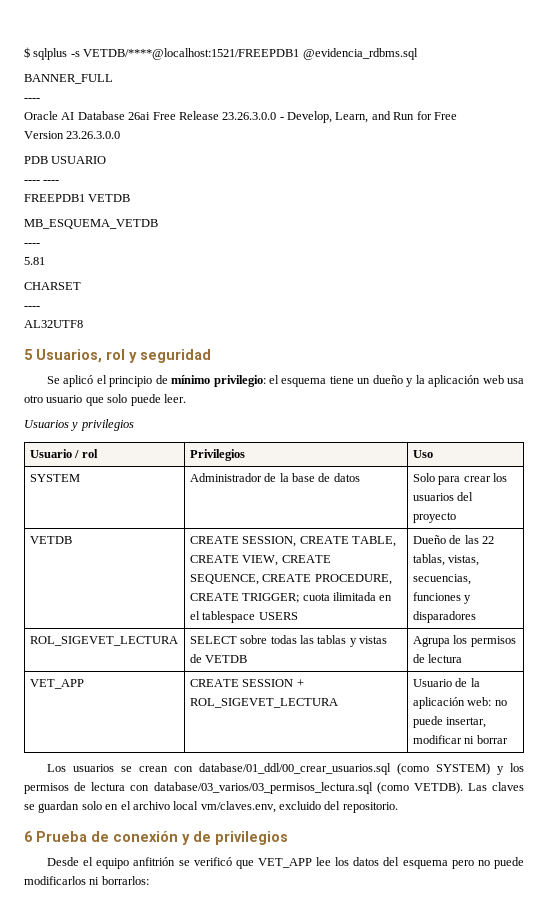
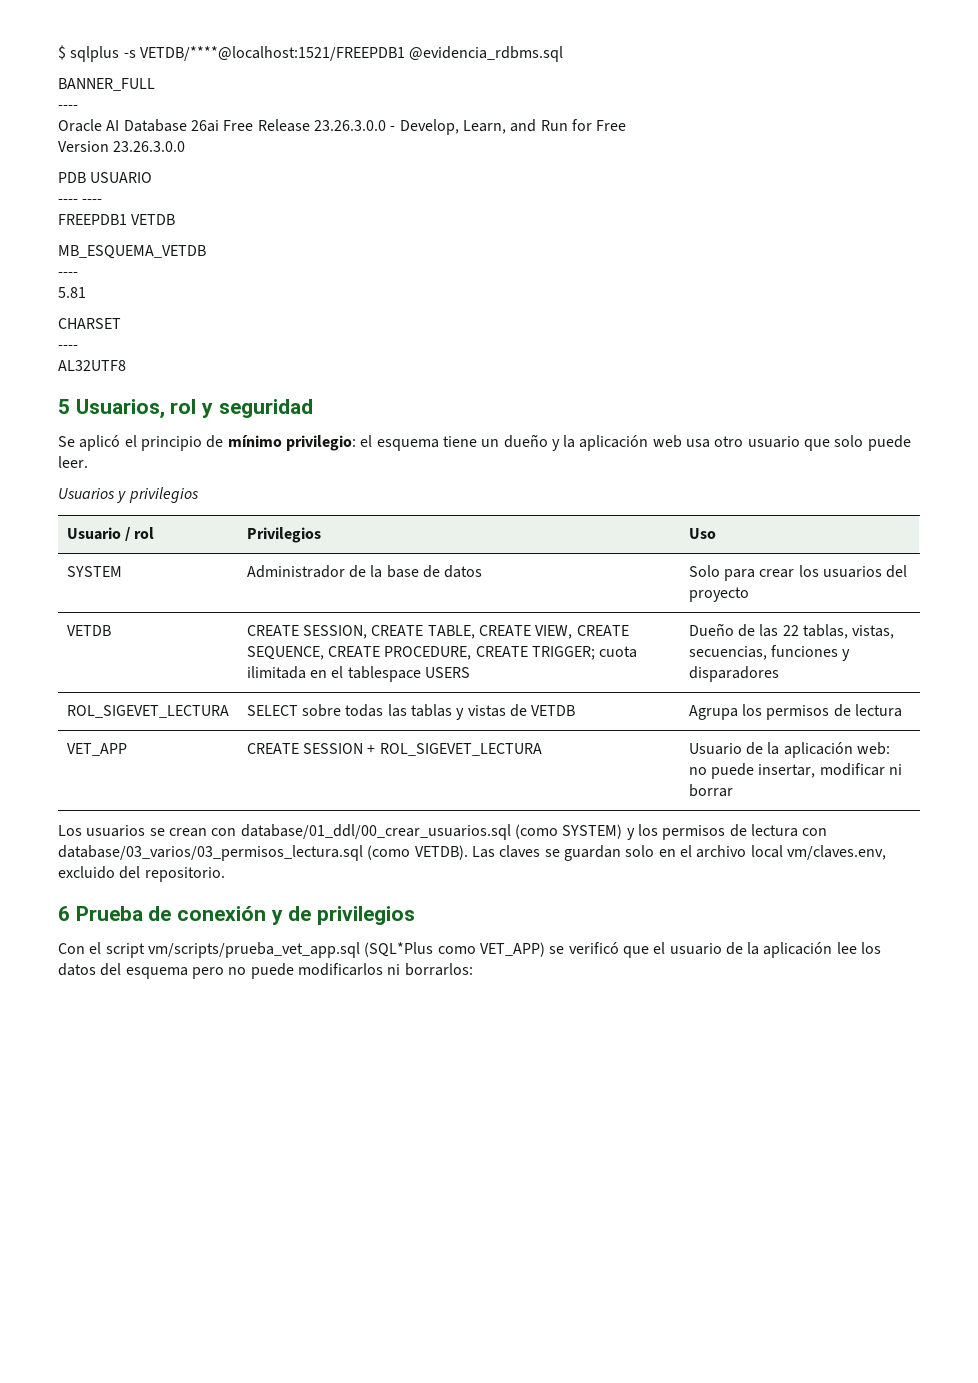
- Desde el equipo anfitrión se verificó que VET_APP lee los datos del esquema pero no puede modificarlos ni borrarlos:
+ Con el script vm/scripts/prueba_vet_app.sql (SQL*Plus como VET_APP) se verificó que el usuario de la aplicación lee los datos del esquema pero no puede modificarlos ni borrarlos:

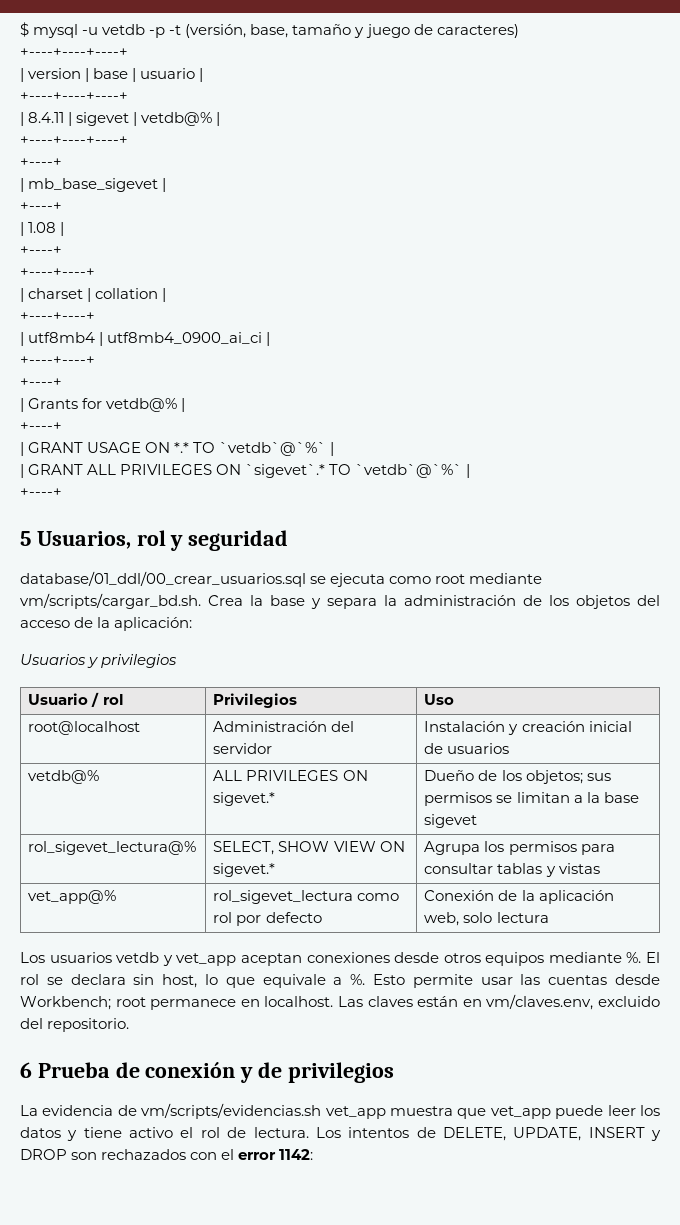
- $ sqlplus -s VETDB/****@localhost:1521/FREEPDB1 @evidencia_rdbms.sql
- BANNER_FULL
- ----
- Oracle AI Database 26ai Free Release 23.26.3.0.0 - Develop, Learn, and Run for Free
- Version 23.26.3.0.0
- PDB USUARIO
- ---- ----
- FREEPDB1 VETDB
- MB_ESQUEMA_VETDB
- ----
- 5.81
- CHARSET
- ----
- AL32UTF8
+ $ mysql -u vetdb -p -t (versión, base, tamaño y juego de caracteres)
+ +----+----+----+
+ | version | base | usuario |
+ +----+----+----+
+ | 8.4.11 | sigevet | vetdb@% |
+ +----+----+----+
+ +----+
+ | mb_base_sigevet |
+ +----+
+ | 1.08 |
+ +----+
+ +----+----+
+ | charset | collation |
+ +----+----+
+ | utf8mb4 | utf8mb4_0900_ai_ci |
+ +----+----+
+ +----+
+ | Grants for vetdb@% |
+ +----+
+ | GRANT USAGE ON *.* TO `vetdb`@`%` |
+ | GRANT ALL PRIVILEGES ON `sigevet`.* TO `vetdb`@`%` |
+ +----+
- Se aplicó el principio de mínimo privilegio: el esquema tiene un dueño y la aplicación web usa otro usuario que solo puede leer.
+ database/01_ddl/00_crear_usuarios.sql se ejecuta como root mediante vm/scripts/cargar_bd.sh. Crea la base y separa la administración de los objetos del acceso de la aplicación:
- SYSTEM | Administrador de la base de datos | Solo para crear los usuarios del proyecto
- VETDB | CREATE SESSION, CREATE TABLE, CREATE VIEW, CREATE SEQUENCE, CREATE PROCEDURE, CREATE TRIGGER; cuota ilimitada en el tablespace USERS | Dueño de las 22 tablas, vistas, secuencias, funciones y disparadores
- ROL_SIGEVET_LECTURA | SELECT sobre todas las tablas y vistas de VETDB | Agrupa los permisos de lectura
- VET_APP | CREATE SESSION + ROL_SIGEVET_LECTURA | Usuario de la aplicación web: no puede insertar, modificar ni borrar
- Los usuarios se crean con database/01_ddl/00_crear_usuarios.sql (como SYSTEM) y los permisos de lectura con database/03_varios/03_permisos_lectura.sql (como VETDB). Las claves se guardan solo en el archivo local vm/claves.env, excluido del repositorio.
+ root@localhost | Administración del servidor | Instalación y creación inicial de usuarios
+ vetdb@% | ALL PRIVILEGES ON sigevet.* | Dueño de los objetos; sus permisos se limitan a la base sigevet
+ rol_sigevet_lectura@% | SELECT, SHOW VIEW ON sigevet.* | Agrupa los permisos para consultar tablas y vistas
+ vet_app@% | rol_sigevet_lectura como rol por defecto | Conexión de la aplicación web, solo lectura
+ Los usuarios vetdb y vet_app aceptan conexiones desde otros equipos mediante %. El rol se declara sin host, lo que equivale a %. Esto permite usar las cuentas desde Workbench; root permanece en localhost. Las claves están en vm/claves.env, excluido del repositorio.
- Con el script vm/scripts/prueba_vet_app.sql (SQL*Plus como VET_APP) se verificó que el usuario de la aplicación lee los datos del esquema pero no puede modificarlos ni borrarlos:
+ La evidencia de vm/scripts/evidencias.sh vet_app muestra que vet_app puede leer los datos y tiene activo el rol de lectura. Los intentos de DELETE, UPDATE, INSERT y DROP son rechazados con el error 1142:

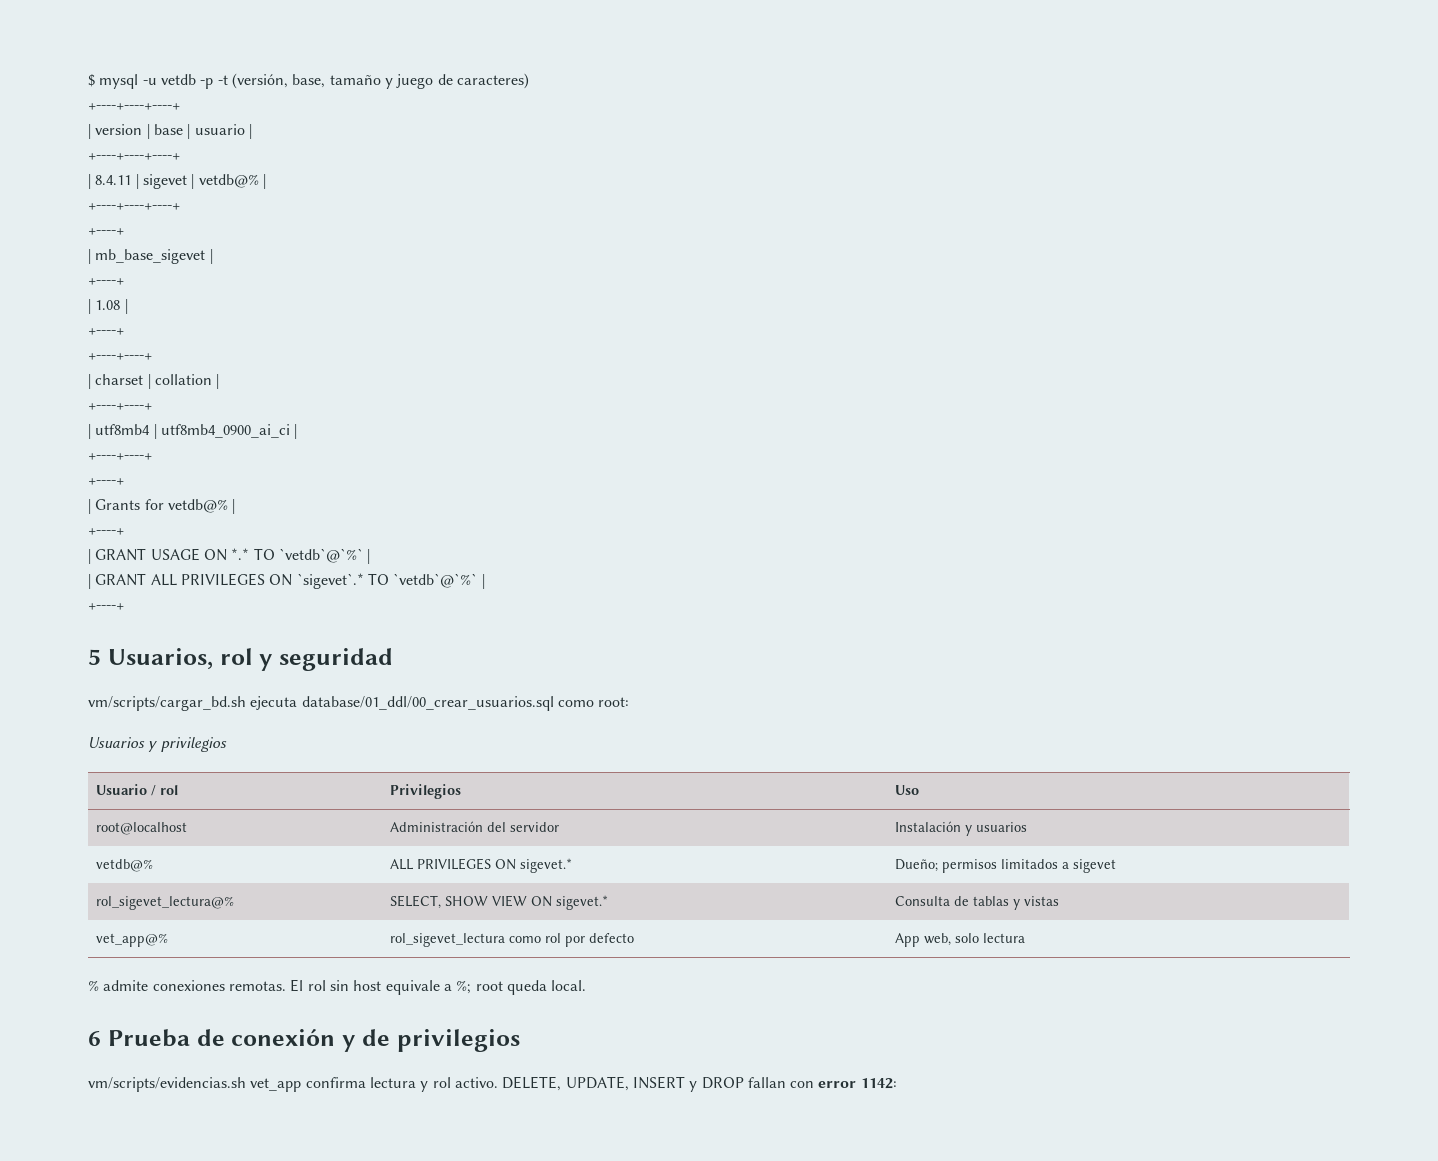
- database/01_ddl/00_crear_usuarios.sql se ejecuta como root mediante vm/scripts/cargar_bd.sh. Crea la base y separa la administración de los objetos del acceso de la aplicación:
+ vm/scripts/cargar_bd.sh ejecuta database/01_ddl/00_crear_usuarios.sql como root:
- root@localhost | Administración del servidor | Instalación y creación inicial de usuarios
+ root@localhost | Administración del servidor | Instalación y usuarios
- vetdb@% | ALL PRIVILEGES ON sigevet.* | Dueño de los objetos; sus permisos se limitan a la base sigevet
+ vetdb@% | ALL PRIVILEGES ON sigevet.* | Dueño; permisos limitados a sigevet
- rol_sigevet_lectura@% | SELECT, SHOW VIEW ON sigevet.* | Agrupa los permisos para consultar tablas y vistas
+ rol_sigevet_lectura@% | SELECT, SHOW VIEW ON sigevet.* | Consulta de tablas y vistas
- vet_app@% | rol_sigevet_lectura como rol por defecto | Conexión de la aplicación web, solo lectura
+ vet_app@% | rol_sigevet_lectura como rol por defecto | App web, solo lectura
- Los usuarios vetdb y vet_app aceptan conexiones desde otros equipos mediante %. El rol se declara sin host, lo que equivale a %. Esto permite usar las cuentas desde Workbench; root permanece en localhost. Las claves están en vm/claves.env, excluido del repositorio.
+ % admite conexiones remotas. El rol sin host equivale a %; root queda local.
- La evidencia de vm/scripts/evidencias.sh vet_app muestra que vet_app puede leer los datos y tiene activo el rol de lectura. Los intentos de DELETE, UPDATE, INSERT y DROP son rechazados con el error 1142:
+ vm/scripts/evidencias.sh vet_app confirma lectura y rol activo. DELETE, UPDATE, INSERT y DROP fallan con error 1142:

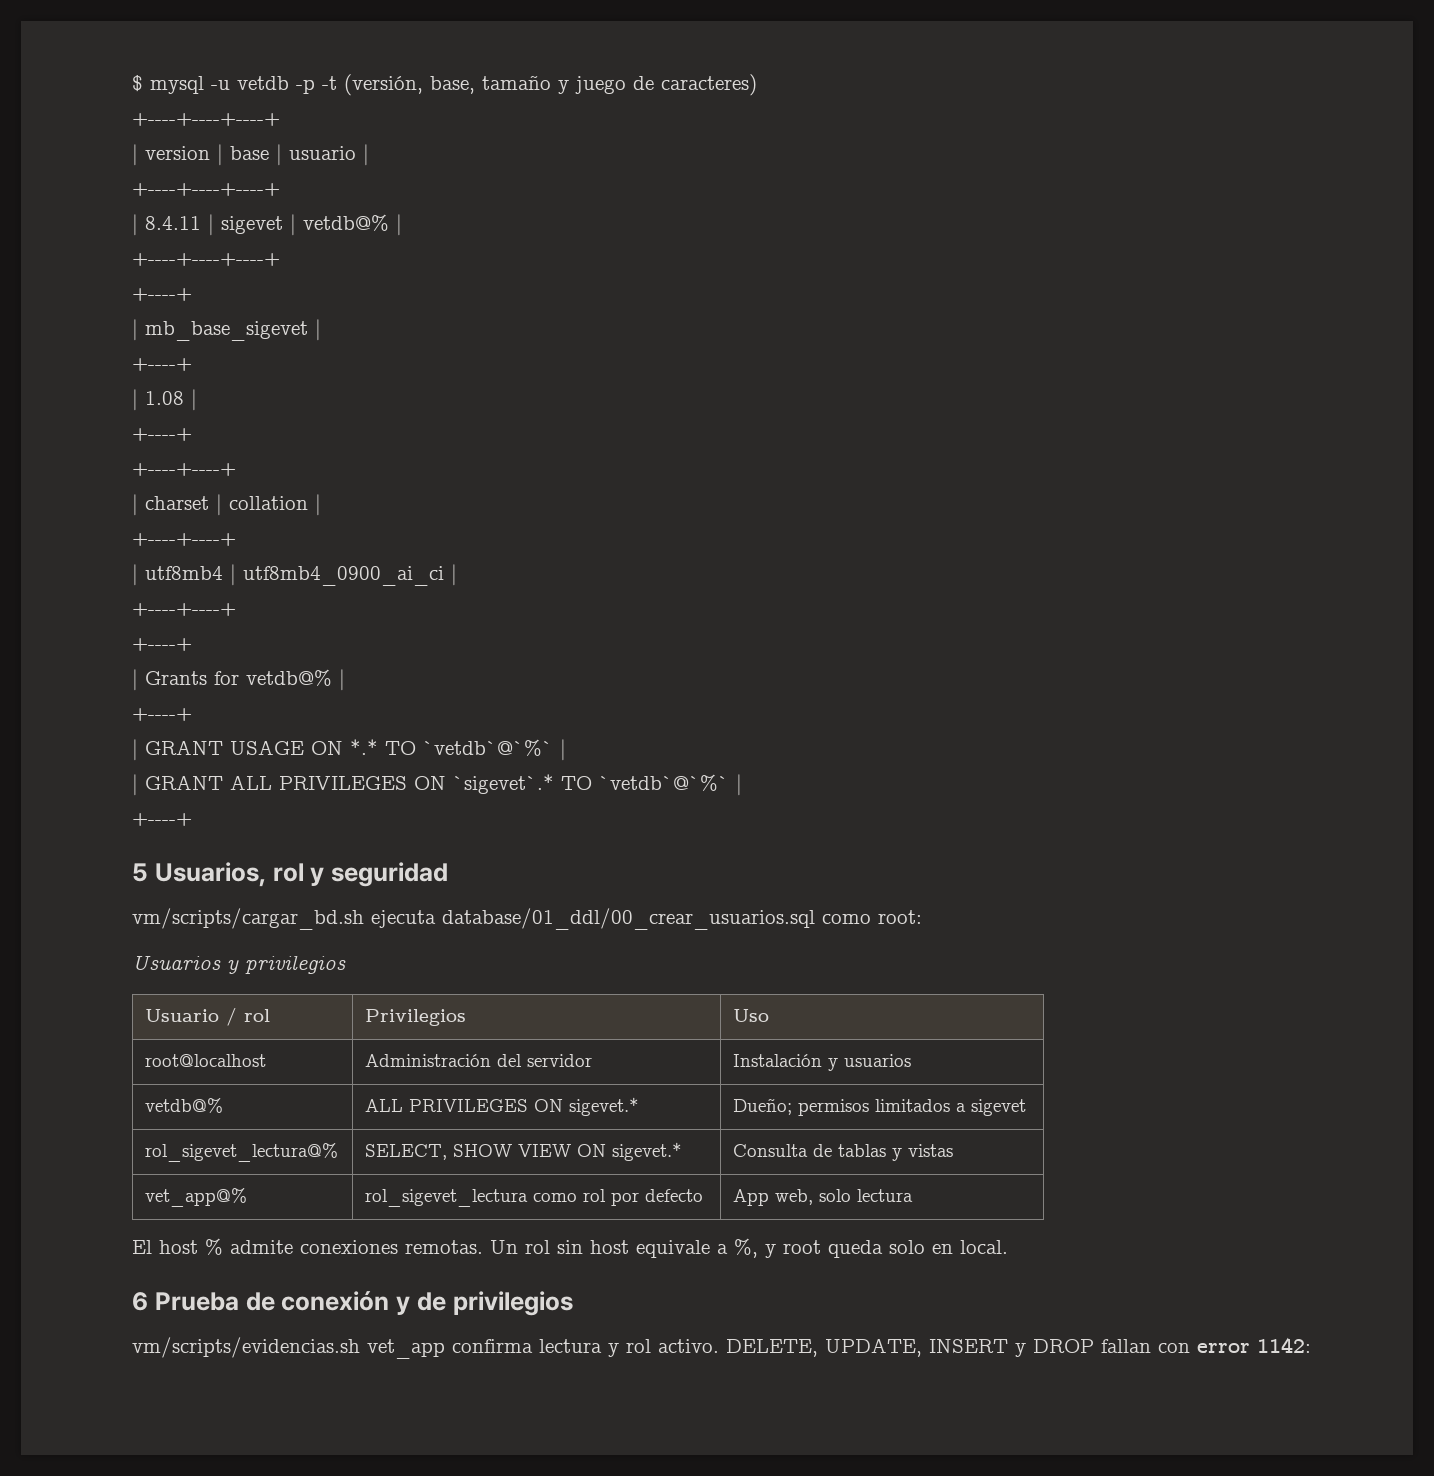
- % admite conexiones remotas.
+ El host % admite conexiones remotas.
- El rol sin host equivale a %; root queda local.
+ Un rol sin host equivale a %, y root queda solo en local.

